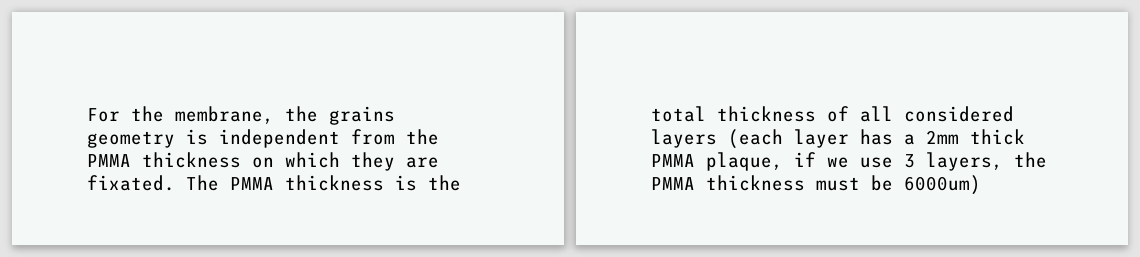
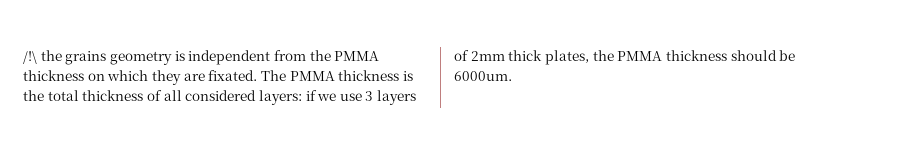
- For the membrane, the grains geometry is independent from the PMMA thickness on which they are fixated.
+ /!\ the grains geometry is independent from the PMMA thickness on which they are fixated.
- The PMMA thickness is the total thickness of all considered layers (each layer has a 2mm thick PMMA plaque, if we use 3 layers, the PMMA thickness must be 6000um)
+ The PMMA thickness is the total thickness of all considered layers: if we use 3 layers of 2mm thick plates, the PMMA thickness should be 6000um.

